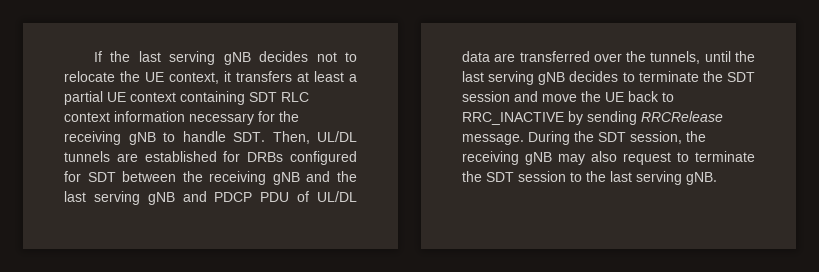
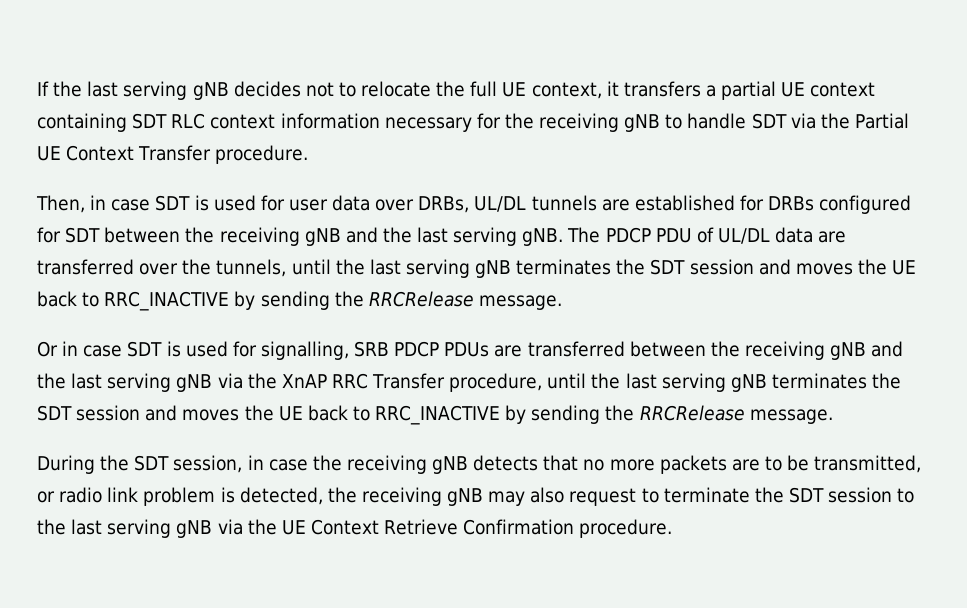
- If the last serving gNB decides not to relocate the UE context, it transfers at least a partial UE context containing SDT RLC context information necessary for the receiving gNB to handle SDT. Then, UL/DL tunnels are established for DRBs configured for SDT between the receiving gNB and the last serving gNB and PDCP PDU of UL/DL data are transferred over the tunnels, until the last serving gNB decides to terminate the SDT session and move the UE back to RRC_INACTIVE by sending RRCRelease message. During the SDT session, the receiving gNB may also request to terminate the SDT session to the last serving gNB.
+ If the last serving gNB decides not to relocate the full UE context, it transfers a partial UE context containing SDT RLC context information necessary for the receiving gNB to handle SDT via the Partial UE Context Transfer procedure.
+ Then, in case SDT is used for user data over DRBs, UL/DL tunnels are established for DRBs configured for SDT between the receiving gNB and the last serving gNB. The PDCP PDU of UL/DL data are transferred over the tunnels, until the last serving gNB terminates the SDT session and moves the UE back to RRC_INACTIVE by sending the RRCRelease message.
+ Or in case SDT is used for signalling, SRB PDCP PDUs are transferred between the receiving gNB and the last serving gNB via the XnAP RRC Transfer procedure, until the last serving gNB terminates the SDT session and moves the UE back to RRC_INACTIVE by sending the RRCRelease message.
+ During the SDT session, in case the receiving gNB detects that no more packets are to be transmitted, or radio link problem is detected, the receiving gNB may also request to terminate the SDT session to the last serving gNB via the UE Context Retrieve Confirmation procedure.

